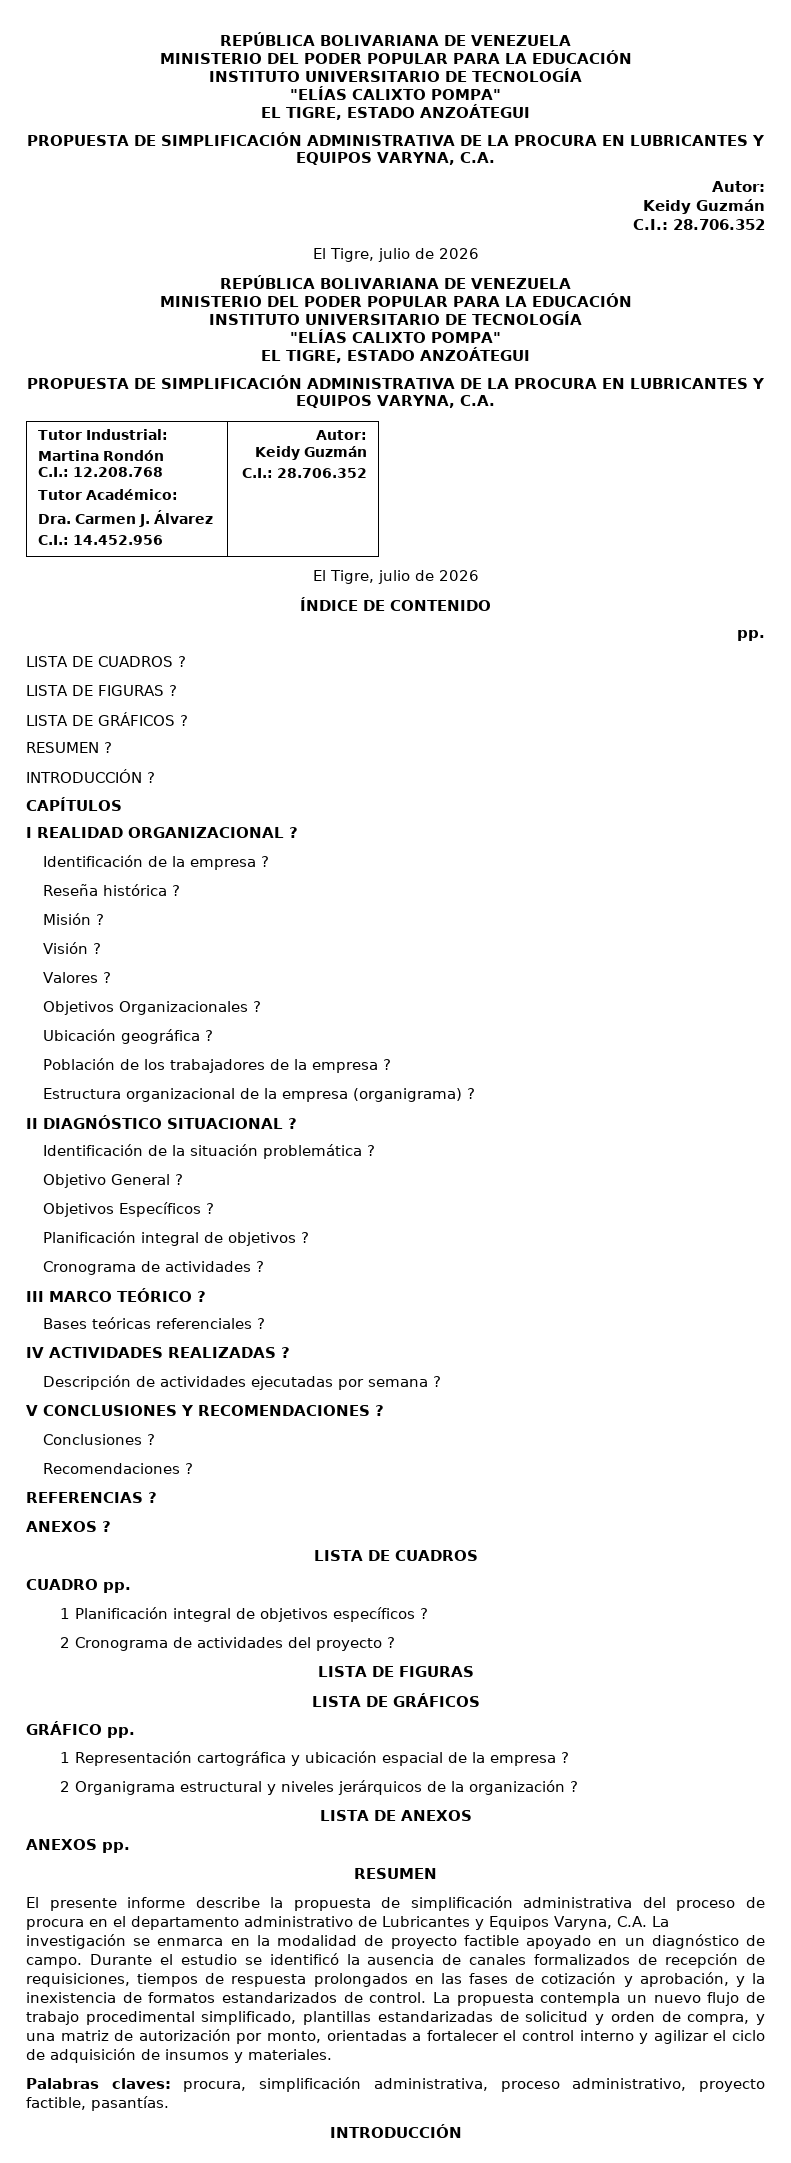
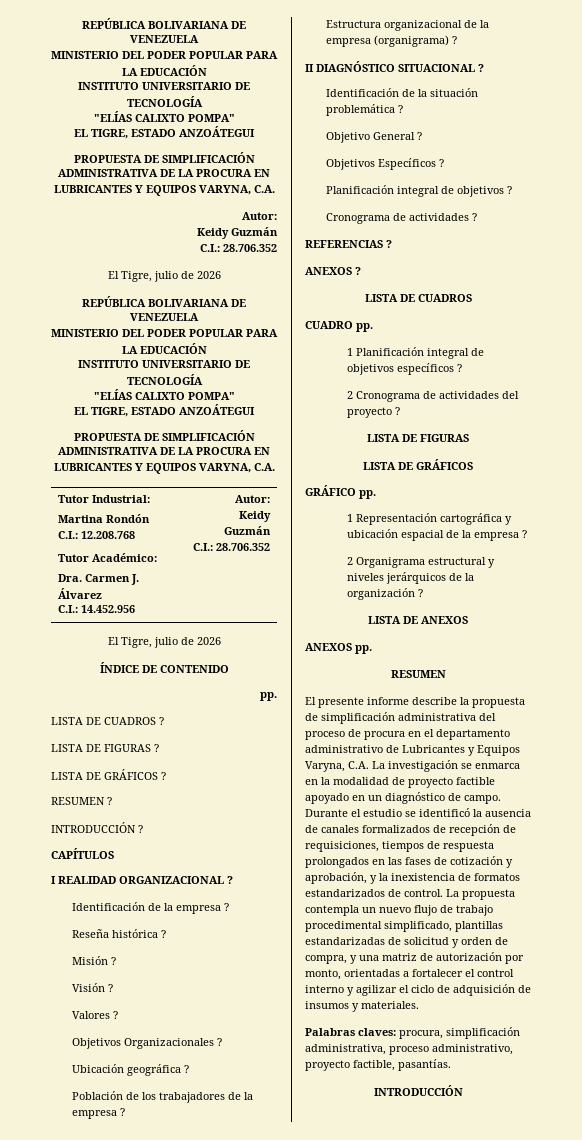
- III MARCO TEÓRICO ?
- Bases teóricas referenciales ?
- IV ACTIVIDADES REALIZADAS ?
- Descripción de actividades ejecutadas por semana ?
- V CONCLUSIONES Y RECOMENDACIONES ?
- Conclusiones ?
- Recomendaciones ?

